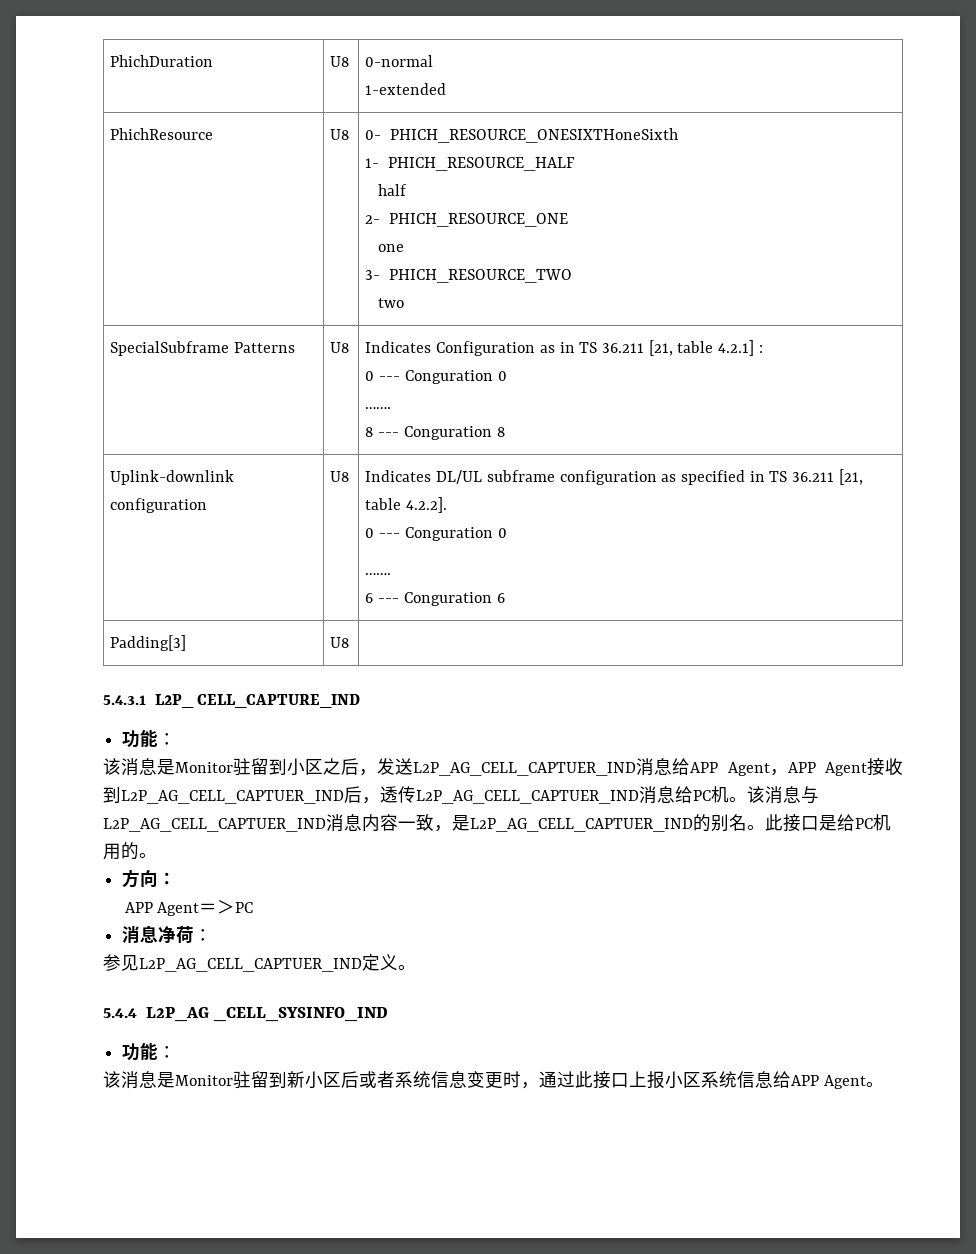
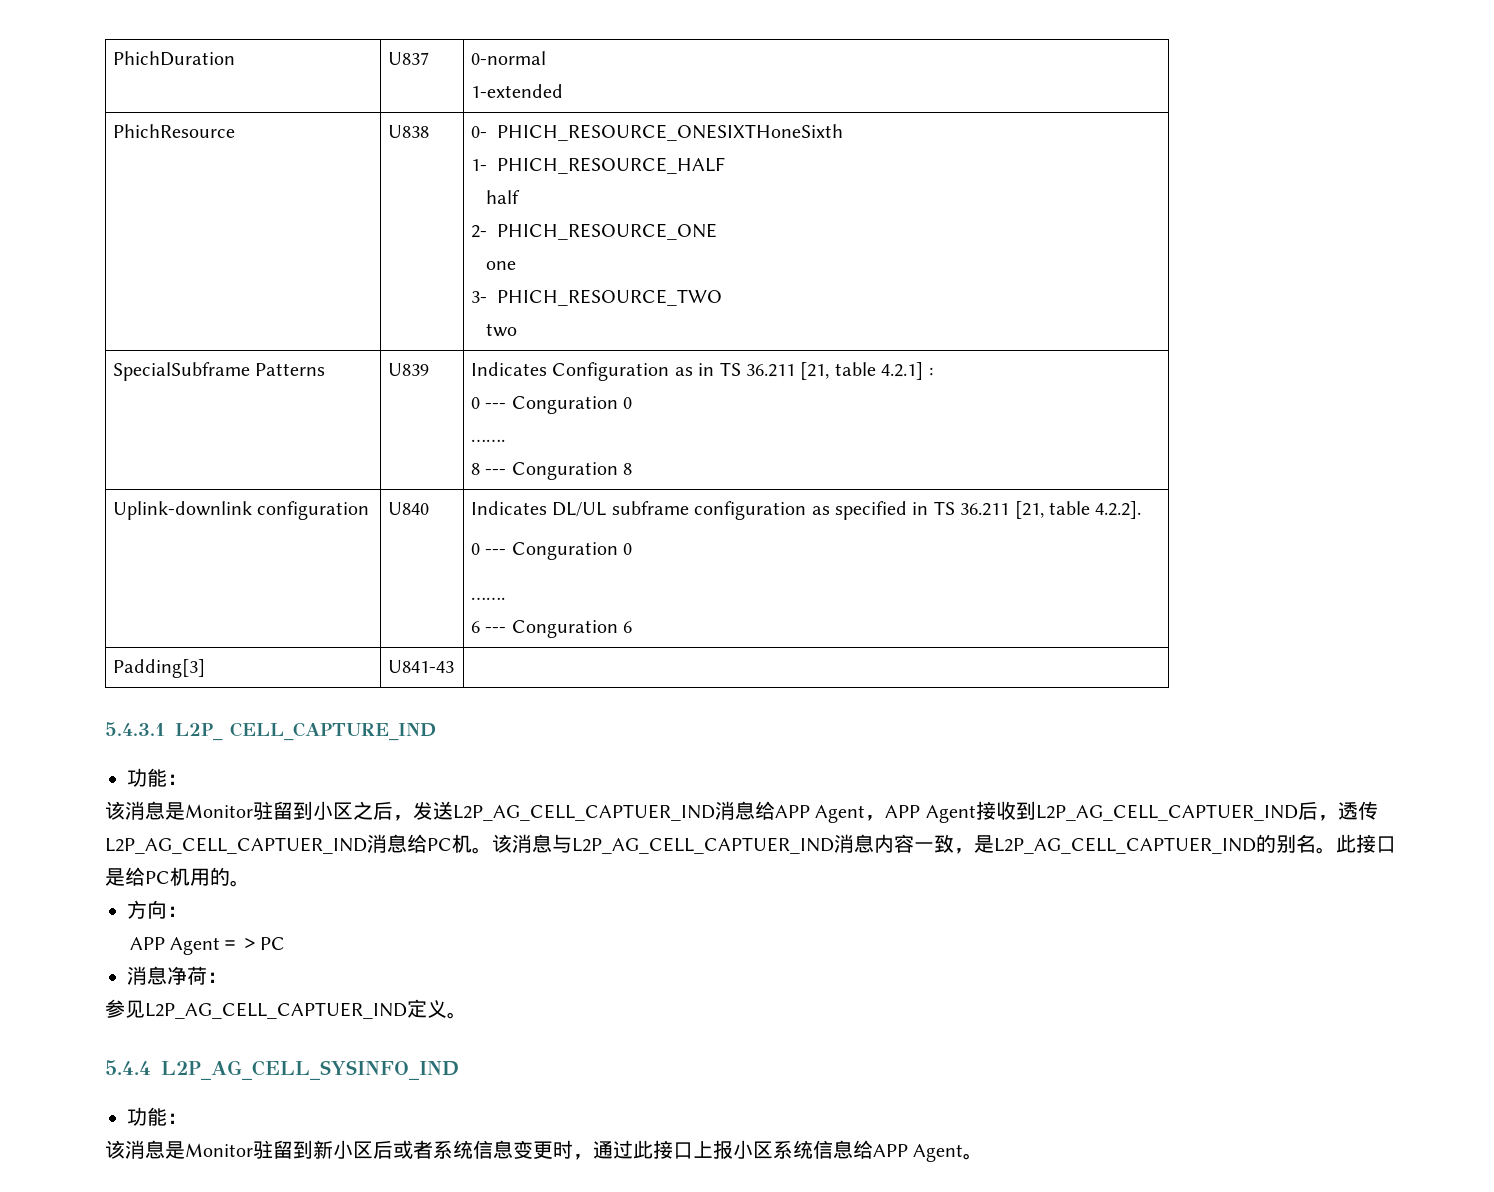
- PhichDuration | U8 | 0-normal
+ PhichDuration | U837 | 0-normal
- PhichResource | U8 | 0- PHICH_RESOURCE_ONESIXTHoneSixth
+ PhichResource | U838 | 0- PHICH_RESOURCE_ONESIXTHoneSixth
- SpecialSubframe Patterns | U8 | Indicates Configuration as in TS 36.211 [21, table 4.2.1] :
+ SpecialSubframe Patterns | U839 | Indicates Configuration as in TS 36.211 [21, table 4.2.1] :
- Uplink-downlink configuration | U8 | Indicates DL/UL subframe configuration as specified in TS 36.211 [21, table 4.2.2].
+ Uplink-downlink configuration | U840 | Indicates DL/UL subframe configuration as specified in TS 36.211 [21, table 4.2.2].
- Padding[3] | U8 |
+ Padding[3] | U841-43 |
- 5.4.4 L2P_AG _CELL_SYSINFO_IND
+ 5.4.4 L2P_AG_CELL_SYSINFO_IND

